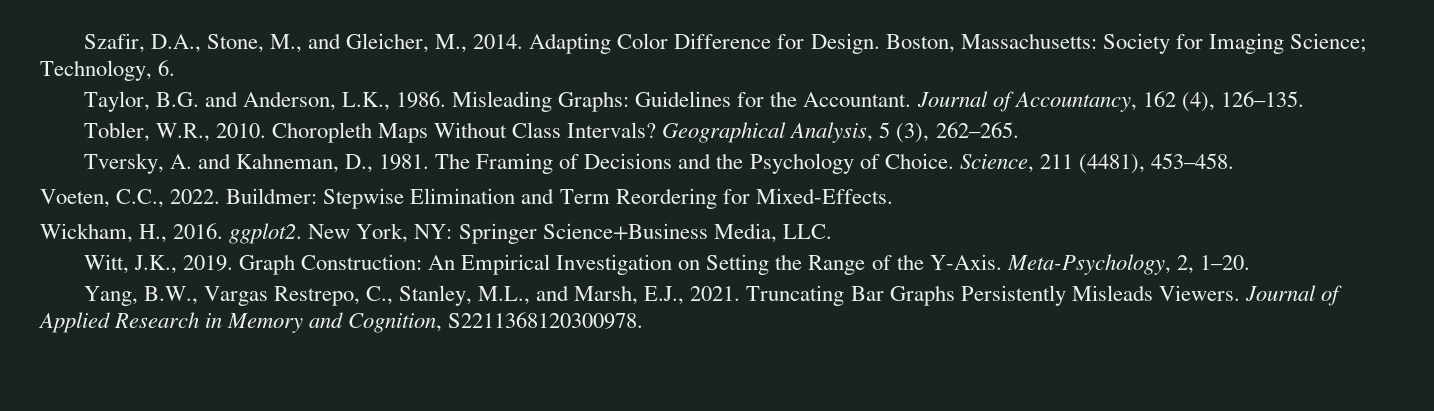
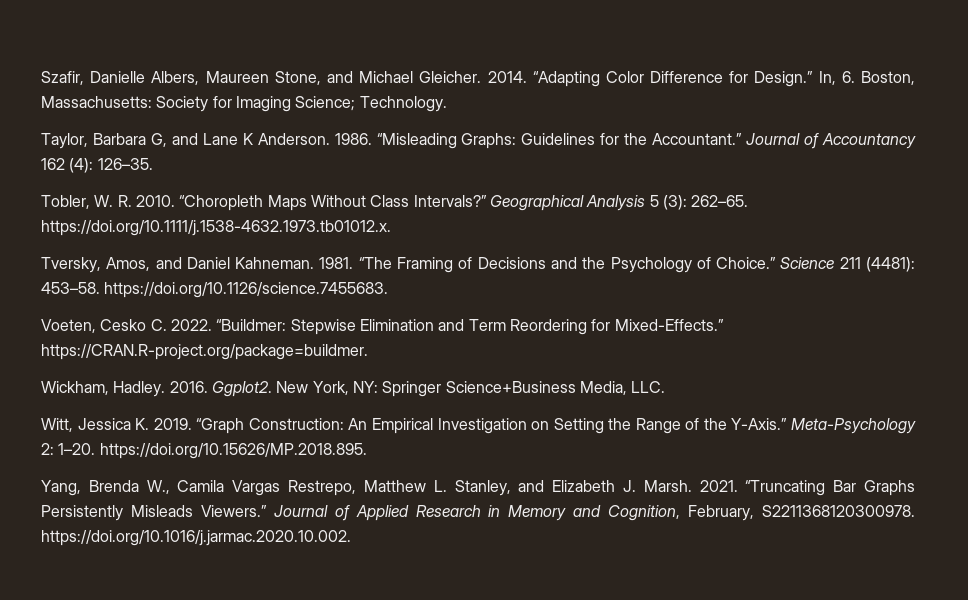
- Szafir, D.A., Stone, M., and Gleicher, M., 2014. Adapting Color Difference for Design. Boston, Massachusetts: Society for Imaging Science; Technology, 6.
+ Szafir, Danielle Albers, Maureen Stone, and Michael Gleicher. 2014. “Adapting Color Difference for Design.” In, 6. Boston, Massachusetts: Society for Imaging Science; Technology.
- Taylor, B.G. and Anderson, L.K., 1986. Misleading Graphs: Guidelines for the Accountant. Journal of Accountancy, 162 (4), 126–135.
- Tobler, W.R., 2010. Choropleth Maps Without Class Intervals? Geographical Analysis, 5 (3), 262–265.
- Tversky, A. and Kahneman, D., 1981. The Framing of Decisions and the Psychology of Choice. Science, 211 (4481), 453–458.
- Voeten, C.C., 2022. Buildmer: Stepwise Elimination and Term Reordering for Mixed-Effects.
+ Taylor, Barbara G, and Lane K Anderson. 1986. “Misleading Graphs: Guidelines for the Accountant.” Journal of Accountancy 162 (4): 126–35.
+ Tobler, W. R. 2010. “Choropleth Maps Without Class Intervals?” Geographical Analysis 5 (3): 262–65. https://doi.org/10.1111/j.1538-4632.1973.tb01012.x.
+ Tversky, Amos, and Daniel Kahneman. 1981. “The Framing of Decisions and the Psychology of Choice.” Science 211 (4481): 453–58. https://doi.org/10.1126/science.7455683.
+ Voeten, Cesko C. 2022. “Buildmer: Stepwise Elimination and Term Reordering for Mixed-Effects.” https://CRAN.R-project.org/package=buildmer.
- Wickham, H., 2016. ggplot2.
+ Wickham, Hadley. 2016. Ggplot2.
- Witt, J.K., 2019. Graph Construction: An Empirical Investigation on Setting the Range of the Y-Axis. Meta-Psychology, 2, 1–20.
+ Witt, Jessica K. 2019. “Graph Construction: An Empirical Investigation on Setting the Range of the Y-Axis.” Meta-Psychology 2: 1–20. https://doi.org/10.15626/MP.2018.895.
- Yang, B.W., Vargas Restrepo, C., Stanley, M.L., and Marsh, E.J., 2021. Truncating Bar Graphs Persistently Misleads Viewers.
+ Yang, Brenda W., Camila Vargas Restrepo, Matthew L. Stanley, and Elizabeth J. Marsh. 2021. “Truncating Bar Graphs Persistently Misleads Viewers.”
- Journal of Applied Research in Memory and Cognition, S2211368120300978.
+ Journal of Applied Research in Memory and Cognition, February, S2211368120300978. https://doi.org/10.1016/j.jarmac.2020.10.002.

